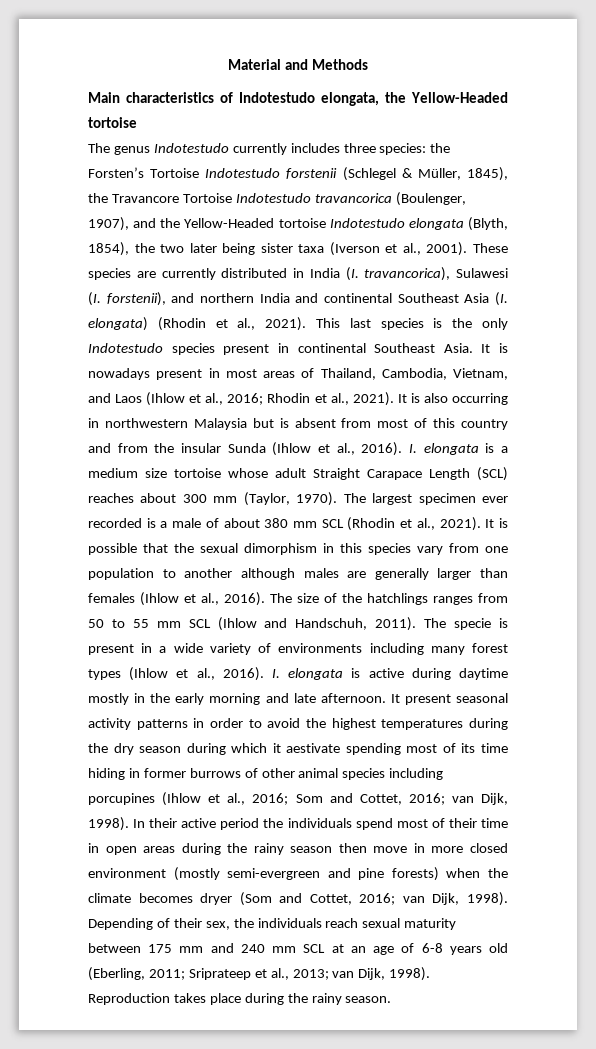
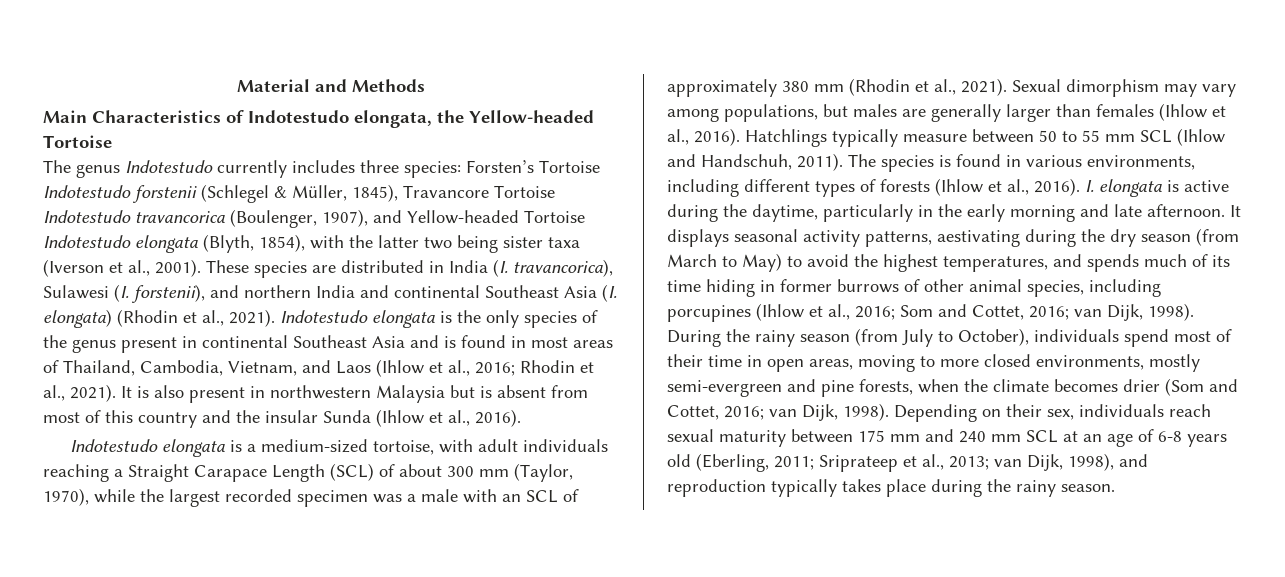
- Main characteristics of Indotestudo elongata, the Yellow-Headed tortoise
+ Main Characteristics of Indotestudo elongata, the Yellow-headed Tortoise
- The genus Indotestudo currently includes three species: the Forsten’s Tortoise Indotestudo forstenii (Schlegel & Müller, 1845), the Travancore Tortoise Indotestudo travancorica (Boulenger, 1907), and the Yellow-Headed tortoise Indotestudo elongata (Blyth, 1854), the two later being sister taxa (Iverson et al., 2001).
+ The genus Indotestudo currently includes three species: Forsten’s Tortoise Indotestudo forstenii (Schlegel & Müller, 1845), Travancore Tortoise Indotestudo travancorica (Boulenger, 1907), and Yellow-headed Tortoise Indotestudo elongata (Blyth, 1854), with the latter two being sister taxa (Iverson et al., 2001).
- These species are currently distributed in India (I. travancorica), Sulawesi (I. forstenii), and northern India and continental Southeast Asia (I. elongata) (Rhodin et al., 2021).
+ These species are distributed in India (I. travancorica), Sulawesi (I. forstenii), and northern India and continental Southeast Asia (I. elongata) (Rhodin et al., 2021).
- This last species is the only Indotestudo species present in continental Southeast Asia. It is nowadays present in most areas of Thailand, Cambodia, Vietnam, and Laos (Ihlow et al., 2016; Rhodin et al., 2021).
+ Indotestudo elongata is the only species of the genus present in continental Southeast Asia and is found in most areas of Thailand, Cambodia, Vietnam, and Laos (Ihlow et al., 2016; Rhodin et al., 2021).
- It is also occurring in northwestern Malaysia but is absent from most of this country and from the insular Sunda (Ihlow et al., 2016). I. elongata is a medium size tortoise whose adult Straight Carapace Length (SCL) reaches about 300 mm (Taylor, 1970). The largest specimen ever recorded is a male of about 380 mm SCL (Rhodin et al., 2021). It is possible that the sexual dimorphism in this species vary from one population to another although males are generally larger than females (Ihlow et al., 2016).
+ It is also present in northwestern Malaysia but is absent from most of this country and the insular Sunda (Ihlow et al., 2016).
+ Indotestudo elongata is a medium-sized tortoise, with adult individuals reaching a Straight Carapace Length (SCL) of about 300 mm (Taylor, 1970), while the largest recorded specimen was a male with an SCL of approximately 380 mm (Rhodin et al., 2021). Sexual dimorphism may vary among populations, but males are generally larger than females (Ihlow et al., 2016).
- The size of the hatchlings ranges from 50 to 55 mm SCL (Ihlow and Handschuh, 2011).
+ Hatchlings typically measure between 50 to 55 mm SCL (Ihlow and Handschuh, 2011).
- The specie is present in a wide variety of environments including many forest types (Ihlow et al., 2016).
+ The species is found in various environments, including different types of forests (Ihlow et al., 2016).
- I. elongata is active during daytime mostly in the early morning and late afternoon.
+ I. elongata is active during the daytime, particularly in the early morning and late afternoon.
- It present seasonal activity patterns in order to avoid the highest temperatures during the dry season during which it aestivate spending most of its time hiding in former burrows of other animal species including porcupines (Ihlow et al., 2016; Som and Cottet, 2016; van Dijk, 1998).
+ It displays seasonal activity patterns, aestivating during the dry season (from March to May) to avoid the highest temperatures, and spends much of its time hiding in former burrows of other animal species, including porcupines (Ihlow et al., 2016; Som and Cottet, 2016; van Dijk, 1998).
- In their active period the individuals spend most of their time in open areas during the rainy season then move in more closed environment (mostly semi-evergreen and pine forests) when the climate becomes dryer (Som and Cottet, 2016; van Dijk, 1998).
+ During the rainy season (from July to October), individuals spend most of their time in open areas, moving to more closed environments, mostly semi-evergreen and pine forests, when the climate becomes drier (Som and Cottet, 2016; van Dijk, 1998).
- Depending of their sex, the individuals reach sexual maturity between 175 mm and 240 mm SCL at an age of 6-8 years old (Eberling, 2011; Sriprateep et al., 2013; van Dijk, 1998). Reproduction takes place during the rainy season.
+ Depending on their sex, individuals reach sexual maturity between 175 mm and 240 mm SCL at an age of 6-8 years old (Eberling, 2011; Sriprateep et al., 2013; van Dijk, 1998), and reproduction typically takes place during the rainy season.

